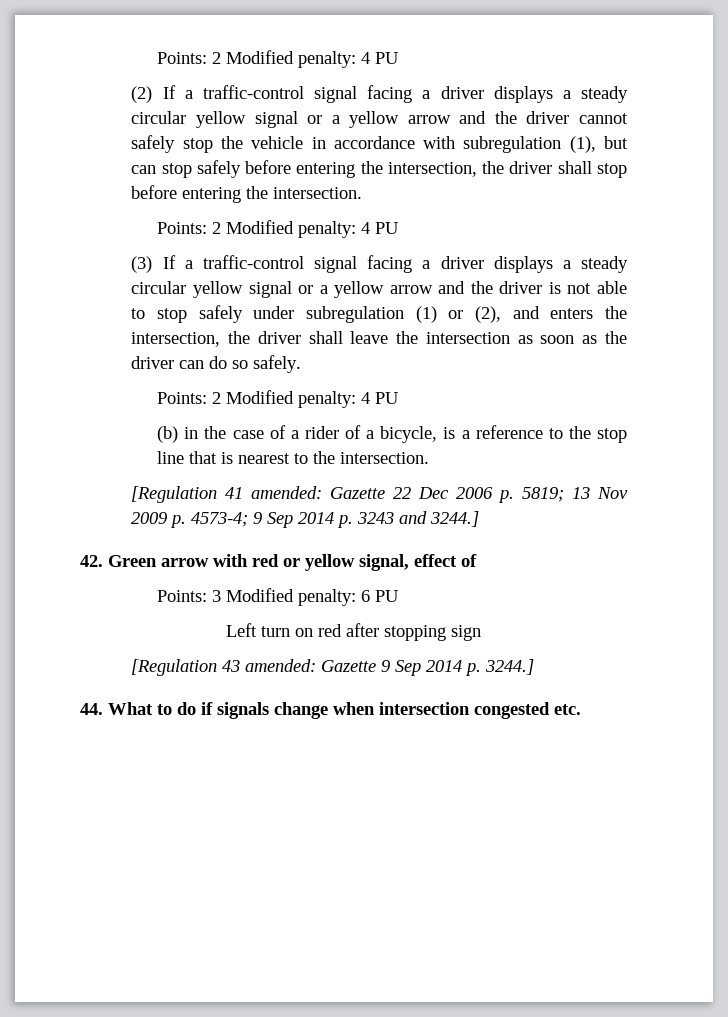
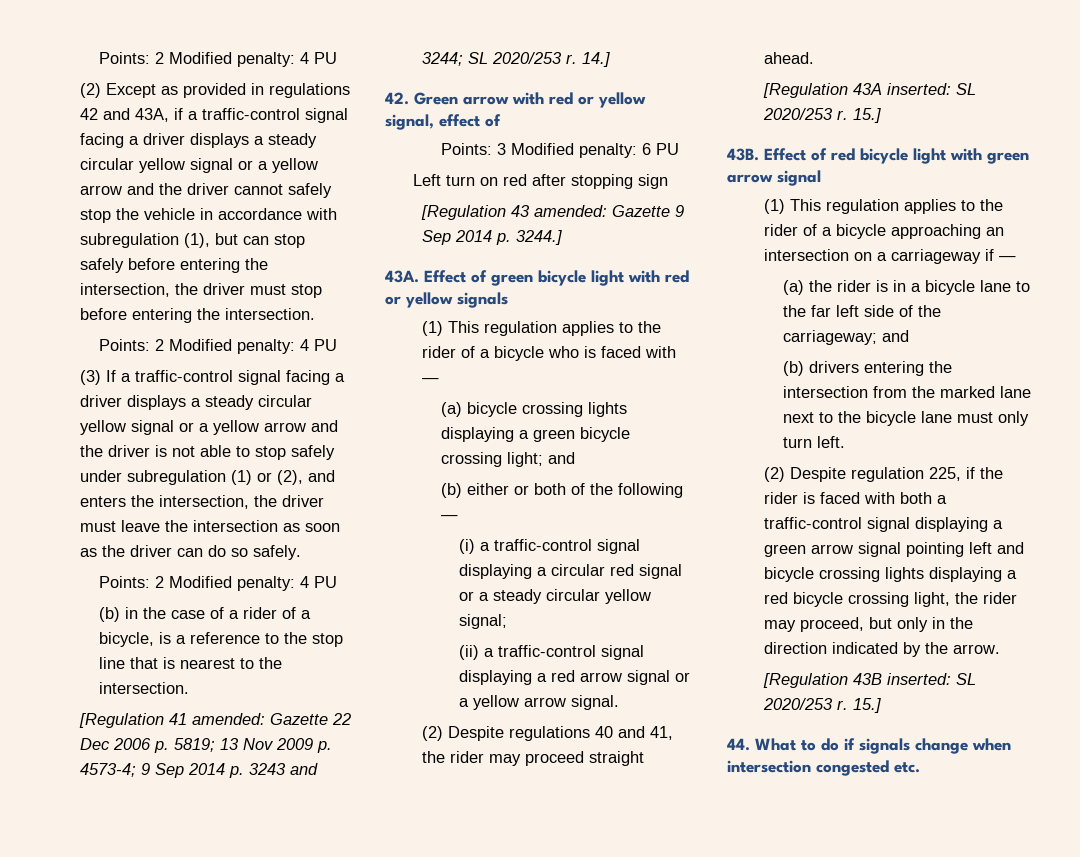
- (2) If a traffic-control signal facing a driver displays a steady circular yellow signal or a yellow arrow and the driver cannot safely stop the vehicle in accordance with subregulation (1), but can stop safely before entering the intersection, the driver shall stop before entering the intersection.
+ (2) Except as provided in regulations 42 and 43A, if a traffic-control signal facing a driver displays a steady circular yellow signal or a yellow arrow and the driver cannot safely stop the vehicle in accordance with subregulation (1), but can stop safely before entering the intersection, the driver must stop before entering the intersection.
- (3) If a traffic-control signal facing a driver displays a steady circular yellow signal or a yellow arrow and the driver is not able to stop safely under subregulation (1) or (2), and enters the intersection, the driver shall leave the intersection as soon as the driver can do so safely.
+ (3) If a traffic-control signal facing a driver displays a steady circular yellow signal or a yellow arrow and the driver is not able to stop safely under subregulation (1) or (2), and enters the intersection, the driver must leave the intersection as soon as the driver can do so safely.
- [Regulation 41 amended: Gazette 22 Dec 2006 p. 5819; 13 Nov 2009 p. 4573-4; 9 Sep 2014 p. 3243 and 3244.]
+ [Regulation 41 amended: Gazette 22 Dec 2006 p. 5819; 13 Nov 2009 p. 4573-4; 9 Sep 2014 p. 3243 and 3244; SL 2020/253 r. 14.]
+ 43A. Effect of green bicycle light with red or yellow signals
+ (1) This regulation applies to the rider of a bicycle who is faced with —
+ (a) bicycle crossing lights displaying a green bicycle crossing light; and
+ (b) either or both of the following —
+ (i) a traffic-control signal displaying a circular red signal or a steady circular yellow signal;
+ (ii) a traffic-control signal displaying a red arrow signal or a yellow arrow signal.
+ (2) Despite regulations 40 and 41, the rider may proceed straight ahead.
+ [Regulation 43A inserted: SL 2020/253 r. 15.]
+ 43B. Effect of red bicycle light with green arrow signal
+ (1) This regulation applies to the rider of a bicycle approaching an intersection on a carriageway if —
+ (a) the rider is in a bicycle lane to the far left side of the carriageway; and
+ (b) drivers entering the intersection from the marked lane next to the bicycle lane must only turn left.
+ (2) Despite regulation 225, if the rider is faced with both a traffic-control signal displaying a green arrow signal pointing left and bicycle crossing lights displaying a red bicycle crossing light, the rider may proceed, but only in the direction indicated by the arrow.
+ [Regulation 43B inserted: SL 2020/253 r. 15.]

